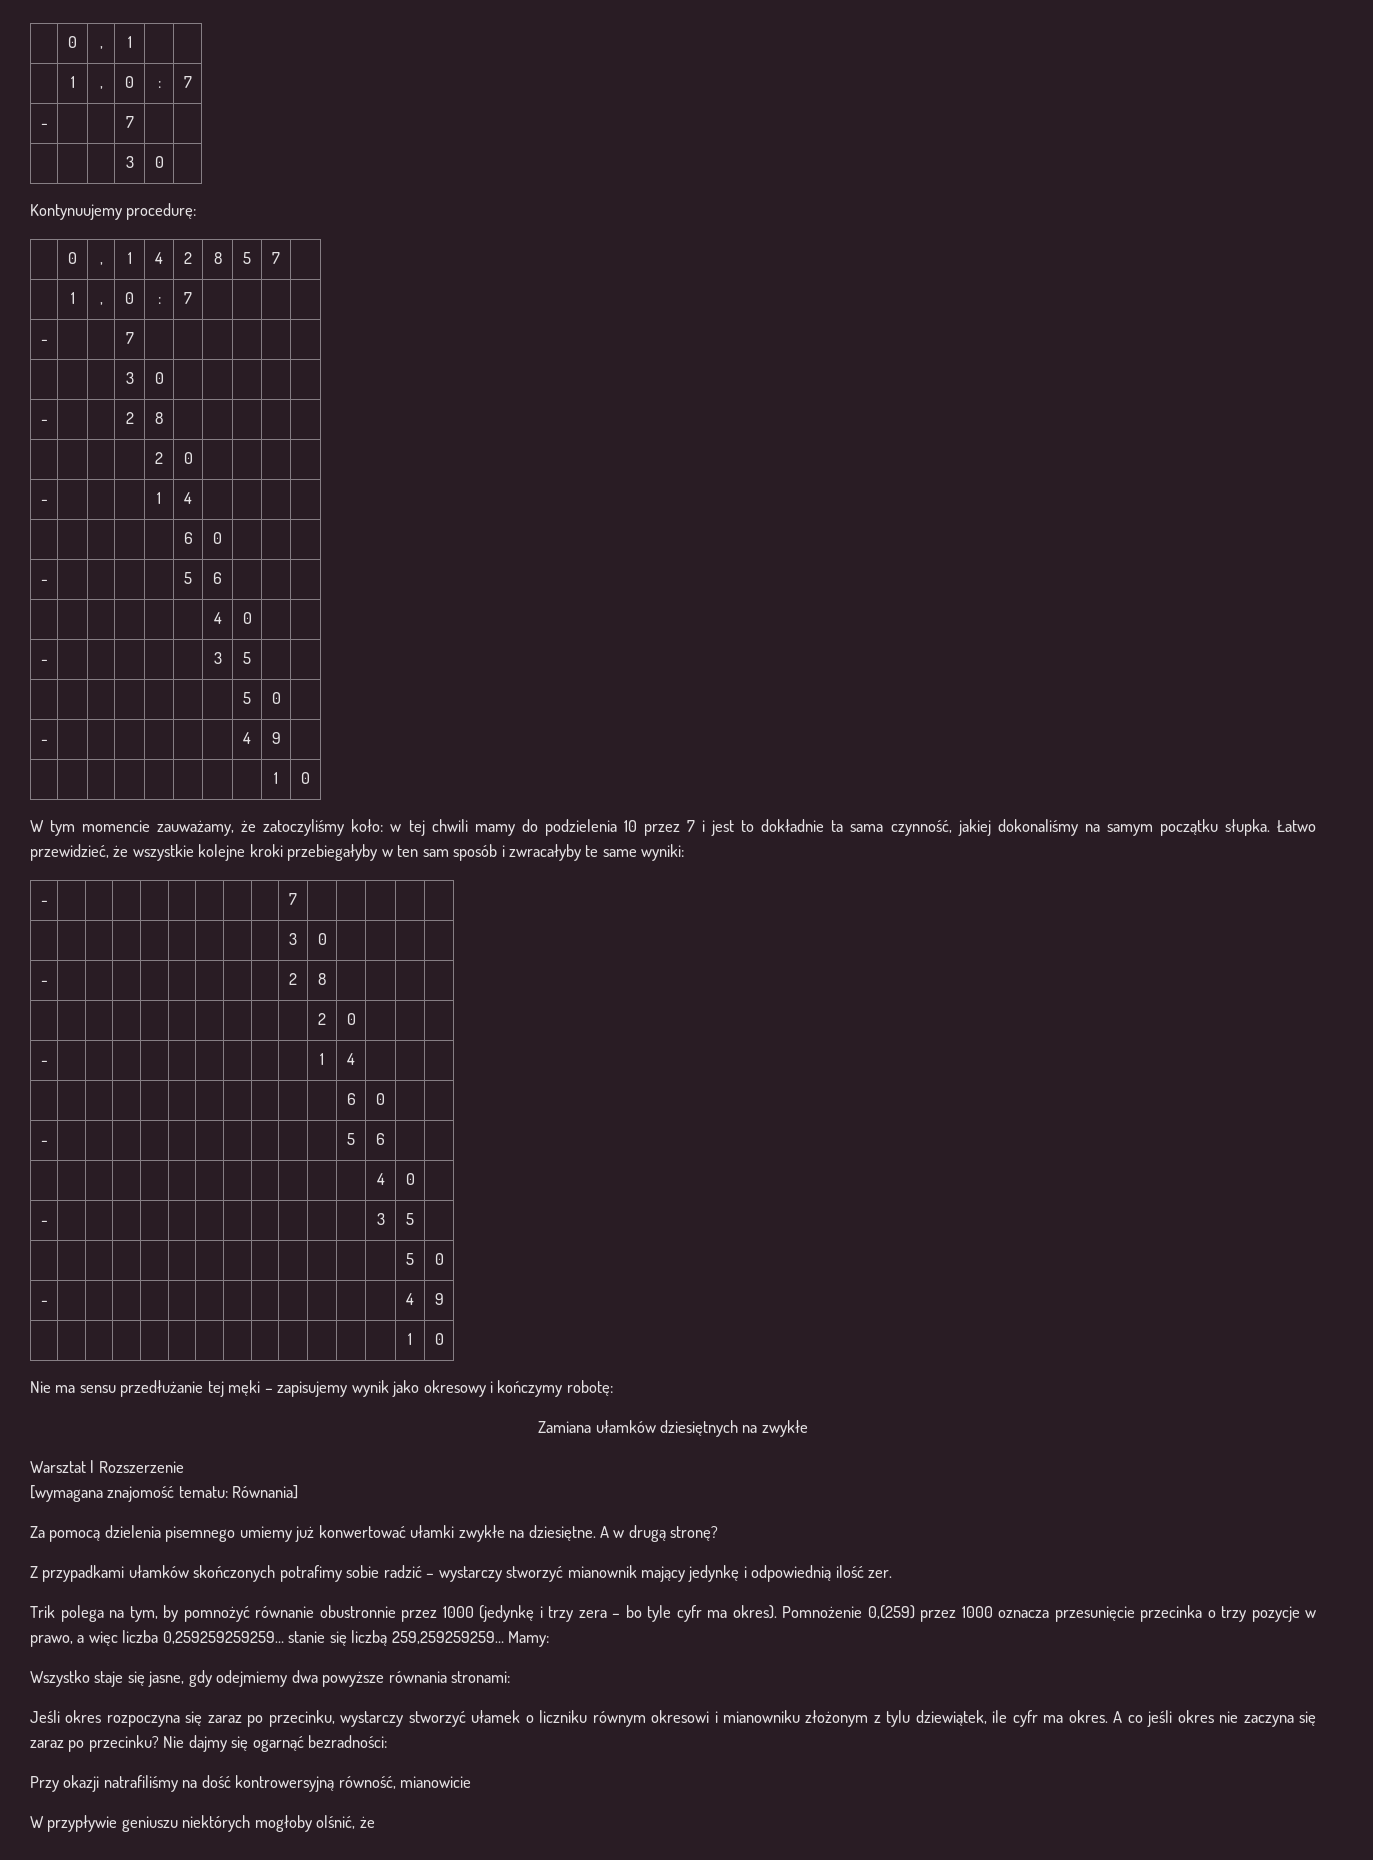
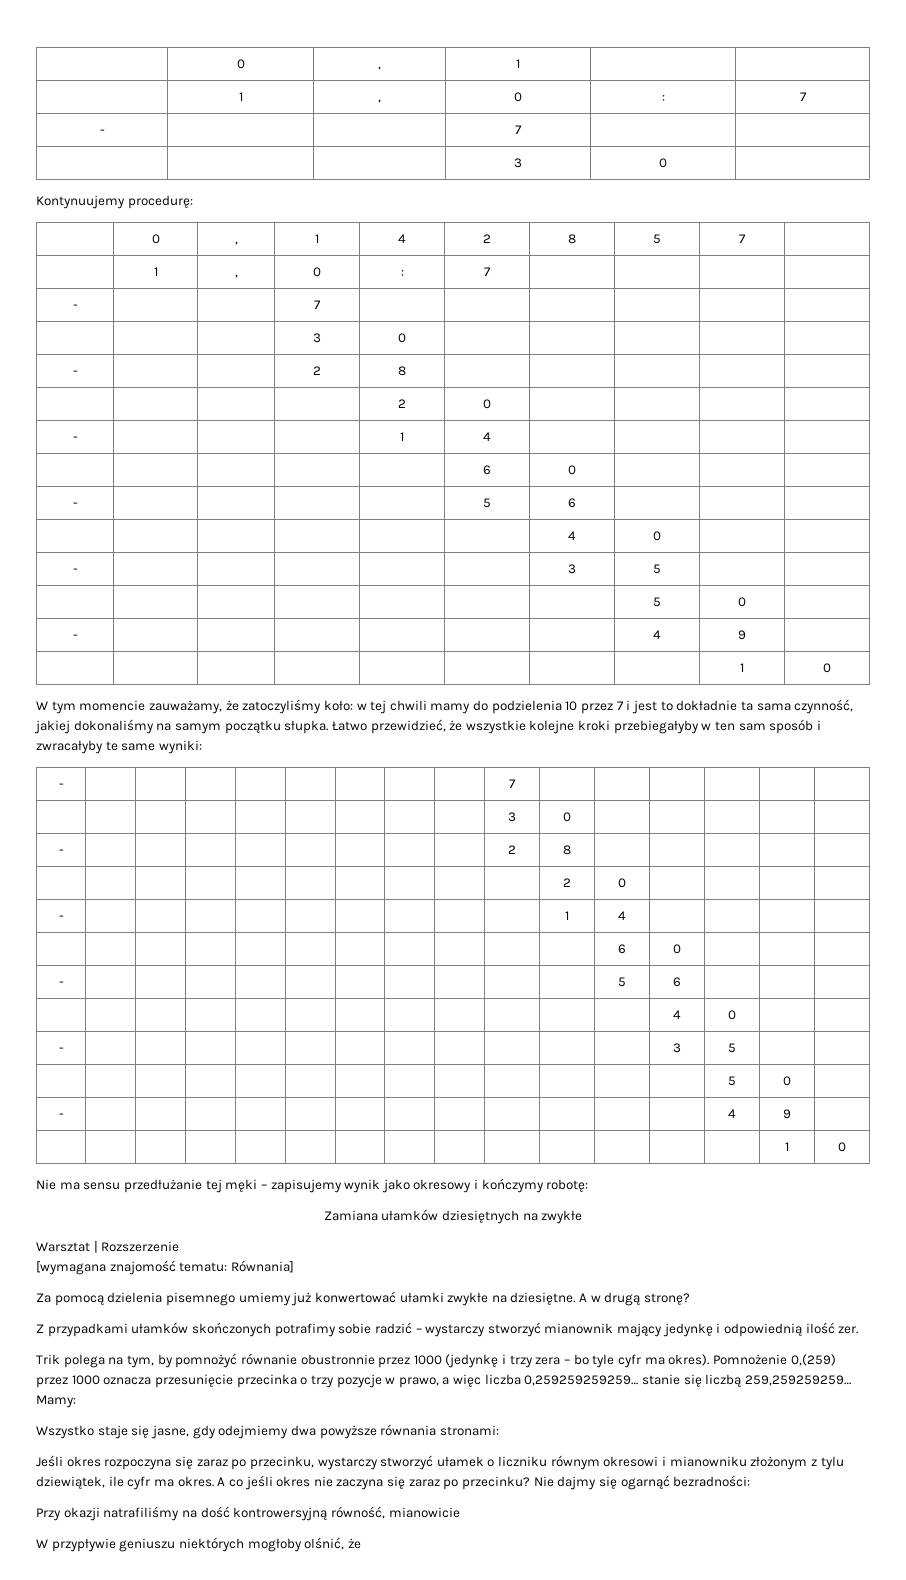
- - | | | | | | | | | 7 | | | | |
- | | | | | | | | | 3 | 0 | | | |
+ - | | | | | | | | | 7 | | | | | |
+ | | | | | | | | | 3 | 0 | | | | |
- - | | | | | | | | | 2 | 8 | | | |
- | | | | | | | | | | 2 | 0 | | |
+ - | | | | | | | | | 2 | 8 | | | | |
+ | | | | | | | | | | 2 | 0 | | | |
- - | | | | | | | | | | 1 | 4 | | |
- | | | | | | | | | | | 6 | 0 | |
+ - | | | | | | | | | | 1 | 4 | | | |
+ | | | | | | | | | | | 6 | 0 | | |
- - | | | | | | | | | | | 5 | 6 | |
- | | | | | | | | | | | | 4 | 0 |
+ - | | | | | | | | | | | 5 | 6 | | |
+ | | | | | | | | | | | | 4 | 0 | |
- - | | | | | | | | | | | | 3 | 5 |
- | | | | | | | | | | | | | 5 | 0
+ - | | | | | | | | | | | | 3 | 5 | |
+ | | | | | | | | | | | | | 5 | 0 |
- - | | | | | | | | | | | | | 4 | 9
- | | | | | | | | | | | | | 1 | 0
+ - | | | | | | | | | | | | | 4 | 9 |
+ | | | | | | | | | | | | | | 1 | 0

